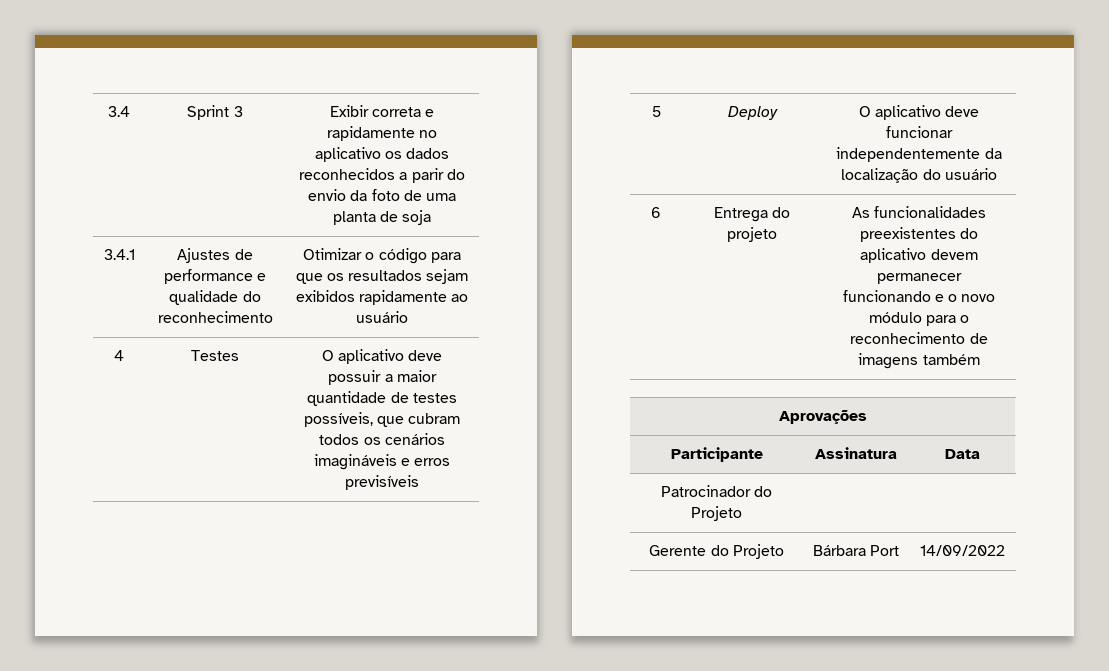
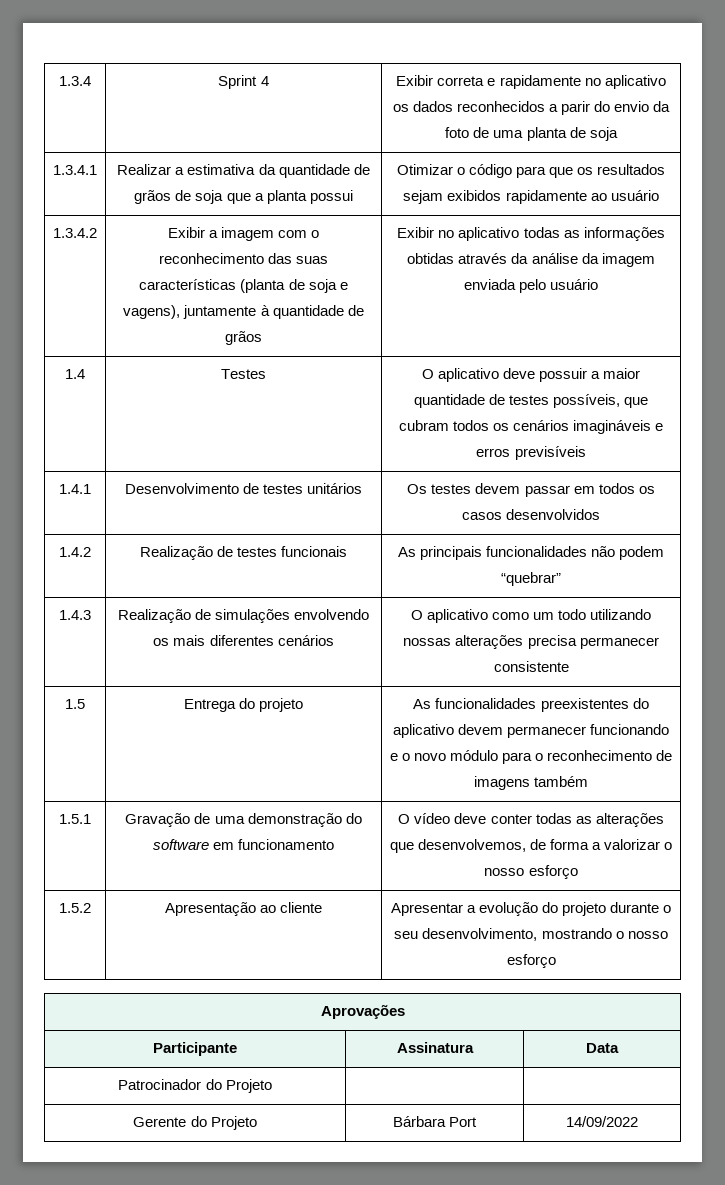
- 3.4 | Sprint 3 | Exibir correta e rapidamente no aplicativo os dados reconhecidos a parir do envio da foto de uma planta de soja
+ 1.3.4 | Sprint 4 | Exibir correta e rapidamente no aplicativo os dados reconhecidos a parir do envio da foto de uma planta de soja
- 3.4.1 | Ajustes de performance e qualidade do reconhecimento | Otimizar o código para que os resultados sejam exibidos rapidamente ao usuário
+ 1.3.4.1 | Realizar a estimativa da quantidade de grãos de soja que a planta possui | Otimizar o código para que os resultados sejam exibidos rapidamente ao usuário
- 4 | Testes | O aplicativo deve possuir a maior quantidade de testes possíveis, que cubram todos os cenários imagináveis e erros previsíveis
+ 1.3.4.2 | Exibir a imagem com o reconhecimento das suas características (planta de soja e vagens), juntamente à quantidade de grãos | Exibir no aplicativo todas as informações obtidas através da análise da imagem enviada pelo usuário
+ 1.4 | Testes | O aplicativo deve possuir a maior quantidade de testes possíveis, que cubram todos os cenários imagináveis e erros previsíveis
- 5 | Deploy | O aplicativo deve funcionar independentemente da localização do usuário
- 6 | Entrega do projeto | As funcionalidades preexistentes do aplicativo devem permanecer funcionando e o novo módulo para o reconhecimento de imagens também
+ 1.4.1 | Desenvolvimento de testes unitários | Os testes devem passar em todos os casos desenvolvidos
+ 1.4.2 | Realização de testes funcionais | As principais funcionalidades não podem “quebrar”
+ 1.4.3 | Realização de simulações envolvendo os mais diferentes cenários | O aplicativo como um todo utilizando nossas alterações precisa permanecer consistente
+ 1.5 | Entrega do projeto | As funcionalidades preexistentes do aplicativo devem permanecer funcionando e o novo módulo para o reconhecimento de imagens também
+ 1.5.1 | Gravação de uma demonstração do software em funcionamento | O vídeo deve conter todas as alterações que desenvolvemos, de forma a valorizar o nosso esforço
+ 1.5.2 | Apresentação ao cliente | Apresentar a evolução do projeto durante o seu desenvolvimento, mostrando o nosso esforço

